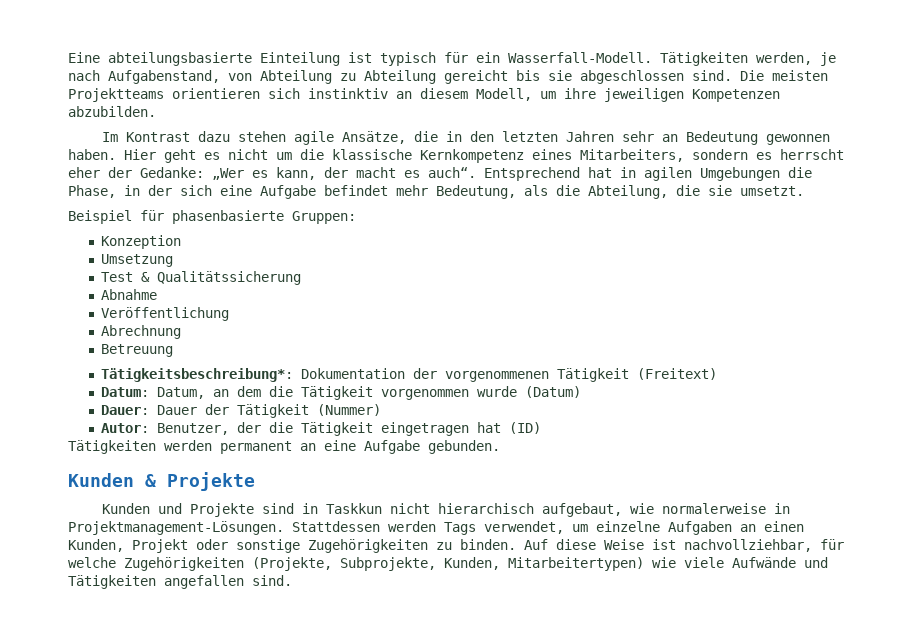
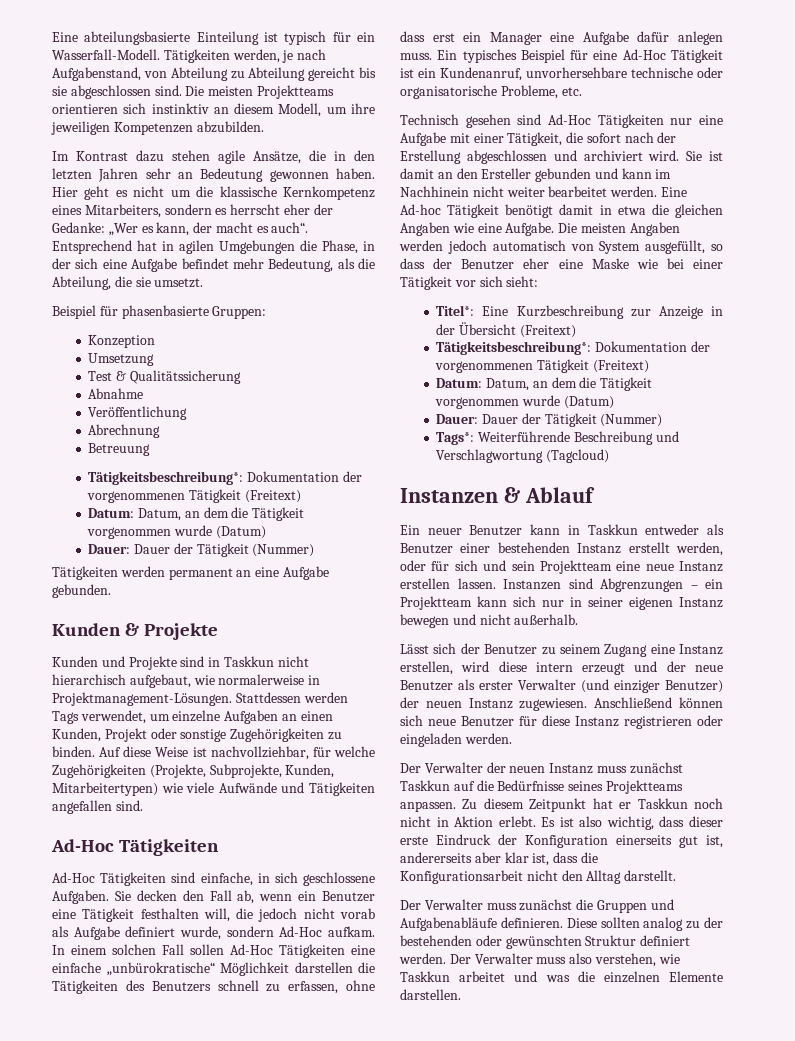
- Autor: Benutzer, der die Tätigkeit eingetragen hat (ID)
  Auf diese Weise ist nachvollziehbar, für welche Zugehörigkeiten (Projekte, Subprojekte, Kunden, Mitarbeitertypen) wie viele Aufwände und Tätigkeiten angefallen sind.
+ Ad-Hoc Tätigkeiten
+ Ad-Hoc Tätigkeiten sind einfache, in sich geschlossene Aufgaben. Sie decken den Fall ab, wenn ein Benutzer eine Tätigkeit festhalten will, die jedoch nicht vorab als Aufgabe definiert wurde, sondern Ad-Hoc aufkam. In einem solchen Fall sollen Ad-Hoc Tätigkeiten eine einfache „unbürokratische“ Möglichkeit darstellen die Tätigkeiten des Benutzers schnell zu erfassen, ohne dass erst ein Manager eine Aufgabe dafür anlegen muss. Ein typisches Beispiel für eine Ad-Hoc Tätigkeit ist ein Kundenanruf, unvorhersehbare technische oder organisatorische Probleme, etc.
+ Technisch gesehen sind Ad-Hoc Tätigkeiten nur eine Aufgabe mit einer Tätigkeit, die sofort nach der Erstellung abgeschlossen und archiviert wird. Sie ist damit an den Ersteller gebunden und kann im Nachhinein nicht weiter bearbeitet werden. Eine Ad-hoc Tätigkeit benötigt damit in etwa die gleichen Angaben wie eine Aufgabe. Die meisten Angaben werden jedoch automatisch von System ausgefüllt, so dass der Benutzer eher eine Maske wie bei einer Tätigkeit vor sich sieht:
+ Titel*: Eine Kurzbeschreibung zur Anzeige in der Übersicht (Freitext)
+ Tätigkeitsbeschreibung*: Dokumentation der vorgenommenen Tätigkeit (Freitext)
+ Datum: Datum, an dem die Tätigkeit vorgenommen wurde (Datum)
+ Dauer: Dauer der Tätigkeit (Nummer)
+ Tags*: Weiterführende Beschreibung und Verschlagwortung (Tagcloud)
+ Instanzen & Ablauf
+ Ein neuer Benutzer kann in Taskkun entweder als Benutzer einer bestehenden Instanz erstellt werden, oder für sich und sein Projektteam eine neue Instanz erstellen lassen. Instanzen sind Abgrenzungen – ein Projektteam kann sich nur in seiner eigenen Instanz bewegen und nicht außerhalb.
+ Lässt sich der Benutzer zu seinem Zugang eine Instanz erstellen, wird diese intern erzeugt und der neue Benutzer als erster Verwalter (und einziger Benutzer) der neuen Instanz zugewiesen. Anschließend können sich neue Benutzer für diese Instanz registrieren oder eingeladen werden.
+ Der Verwalter der neuen Instanz muss zunächst Taskkun auf die Bedürfnisse seines Projektteams anpassen. Zu diesem Zeitpunkt hat er Taskkun noch nicht in Aktion erlebt. Es ist also wichtig, dass dieser erste Eindruck der Konfiguration einerseits gut ist, andererseits aber klar ist, dass die Konfigurationsarbeit nicht den Alltag darstellt.
+ Der Verwalter muss zunächst die Gruppen und Aufgabenabläufe definieren. Diese sollten analog zu der bestehenden oder gewünschten Struktur definiert werden. Der Verwalter muss also verstehen, wie Taskkun arbeitet und was die einzelnen Elemente darstellen.

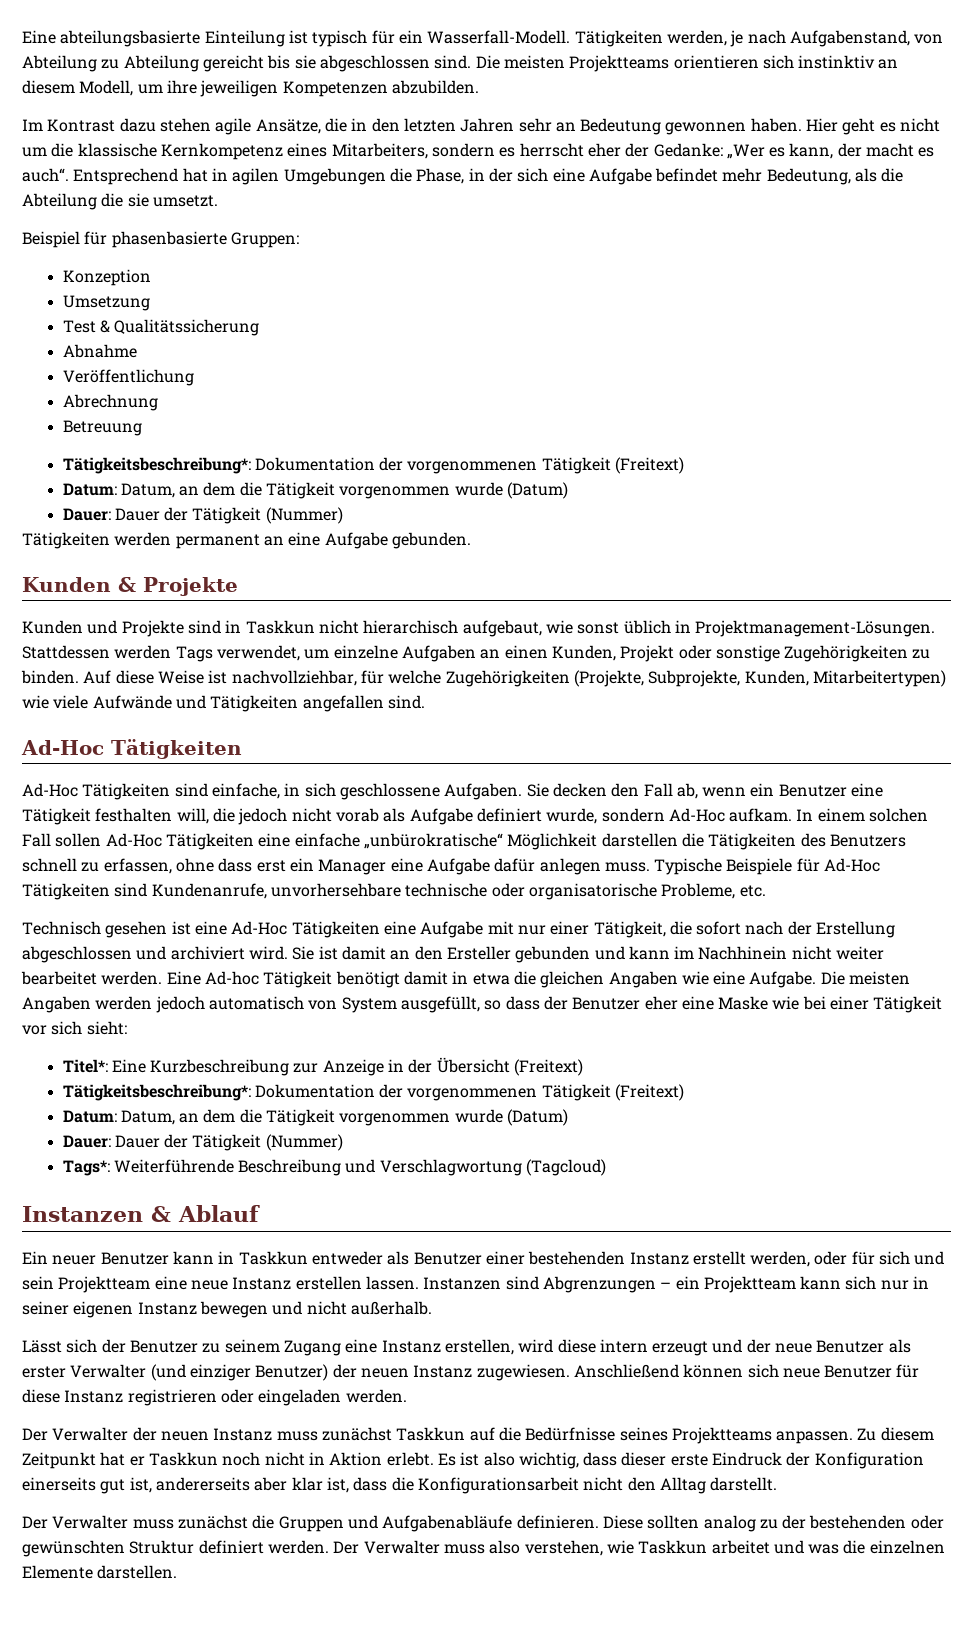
- Entsprechend hat in agilen Umgebungen die Phase, in der sich eine Aufgabe befindet mehr Bedeutung, als die Abteilung, die sie umsetzt.
+ Entsprechend hat in agilen Umgebungen die Phase, in der sich eine Aufgabe befindet mehr Bedeutung, als die Abteilung die sie umsetzt.
- Kunden und Projekte sind in Taskkun nicht hierarchisch aufgebaut, wie normalerweise in Projektmanagement-Lösungen.
+ Kunden und Projekte sind in Taskkun nicht hierarchisch aufgebaut, wie sonst üblich in Projektmanagement-Lösungen.
- Ein typisches Beispiel für eine Ad-Hoc Tätigkeit ist ein Kundenanruf, unvorhersehbare technische oder organisatorische Probleme, etc.
+ Typische Beispiele für Ad-Hoc Tätigkeiten sind Kundenanrufe, unvorhersehbare technische oder organisatorische Probleme, etc.
- Technisch gesehen sind Ad-Hoc Tätigkeiten nur eine Aufgabe mit einer Tätigkeit, die sofort nach der Erstellung abgeschlossen und archiviert wird.
+ Technisch gesehen ist eine Ad-Hoc Tätigkeiten eine Aufgabe mit nur einer Tätigkeit, die sofort nach der Erstellung abgeschlossen und archiviert wird.

